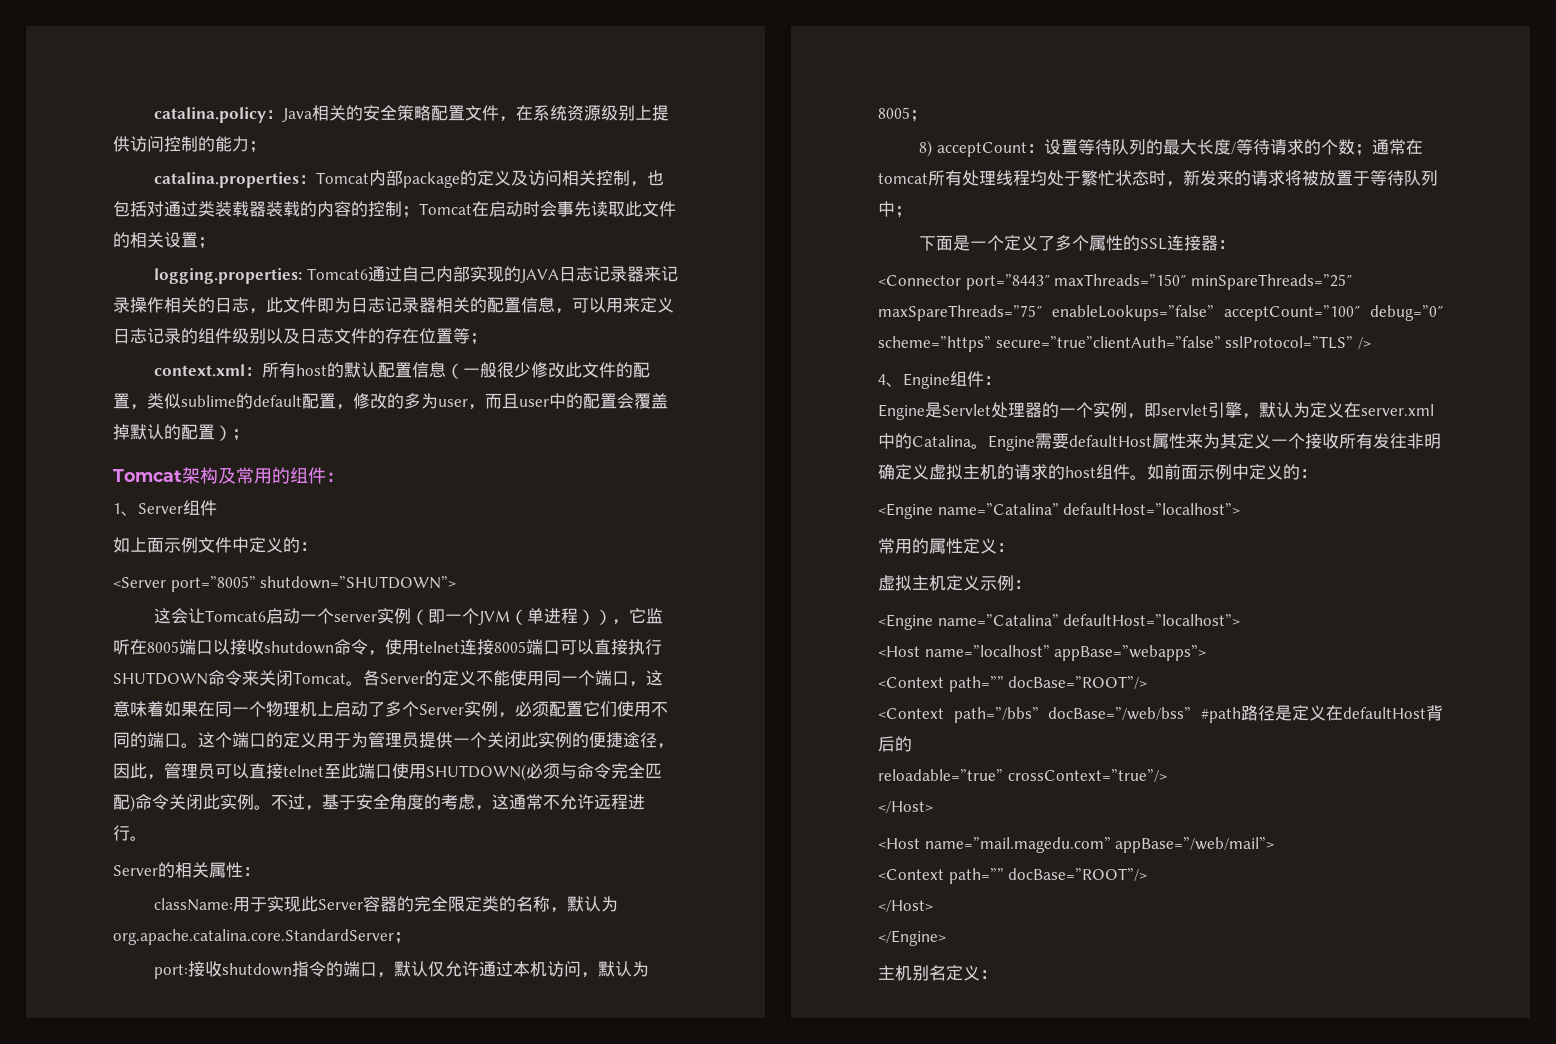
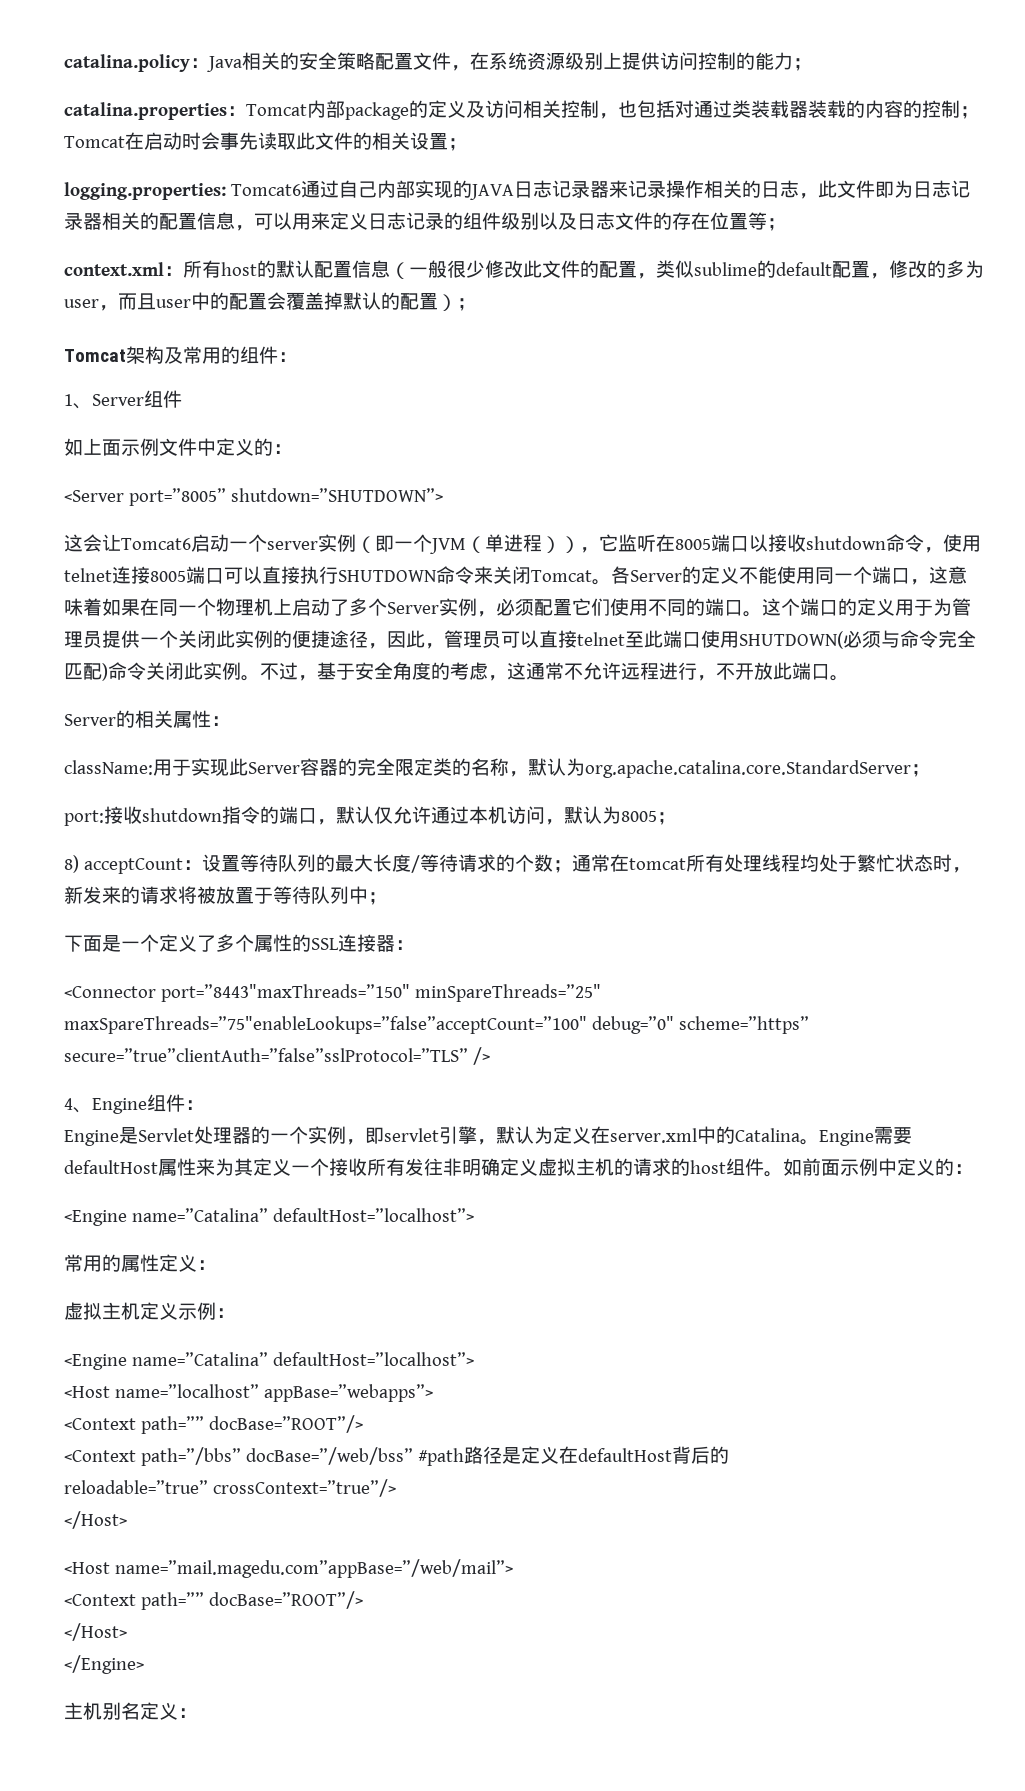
- 不过，基于安全角度的考虑，这通常不允许远程进行。
+ 不过，基于安全角度的考虑，这通常不允许远程进行，不开放此端口。
- <Connector port=”8443″ maxThreads=”150″ minSpareThreads=”25″ maxSpareThreads=”75″ enableLookups=”false” acceptCount=”100″ debug=”0″ scheme=”https” secure=”true”clientAuth=”false” sslProtocol=”TLS” />
+ <Connector port=”8443″maxThreads=”150″ minSpareThreads=”25″ maxSpareThreads=”75″enableLookups=”false”acceptCount=”100″ debug=”0″ scheme=”https” secure=”true”clientAuth=”false”sslProtocol=”TLS” />
- <Host name=”mail.magedu.com” appBase=”/web/mail”>
+ <Host name=”mail.magedu.com”appBase=”/web/mail”>

